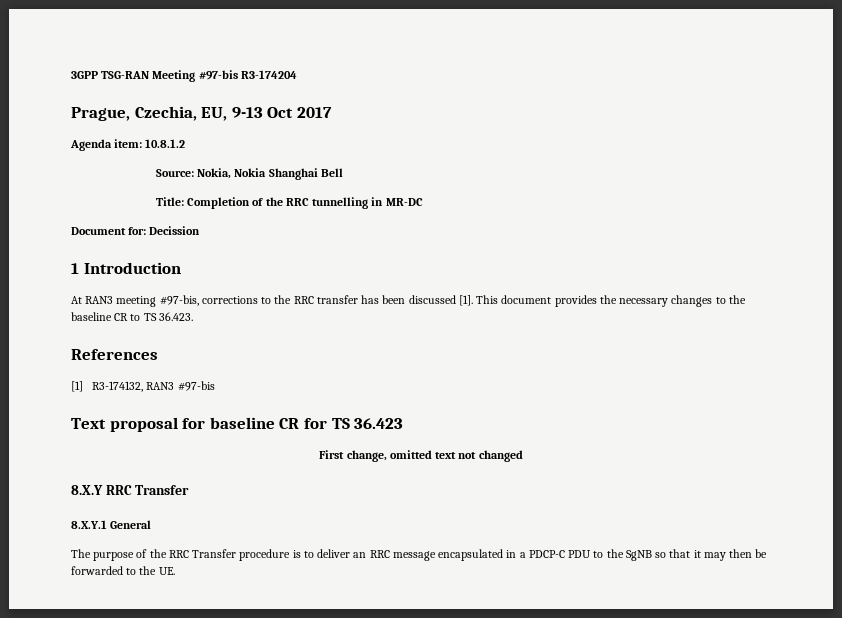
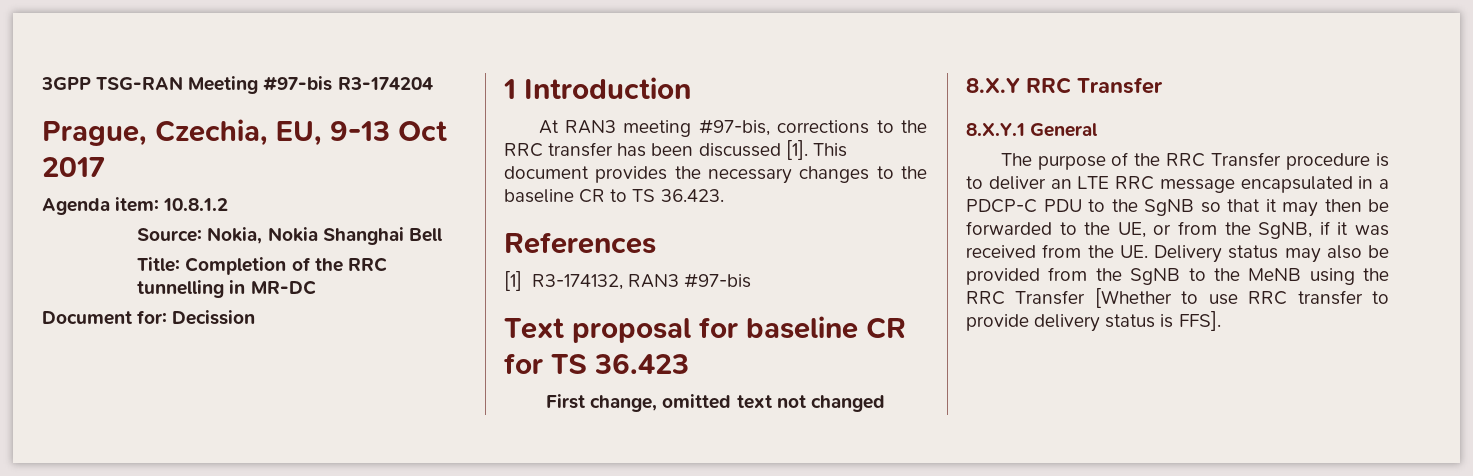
- The purpose of the RRC Transfer procedure is to deliver an RRC message encapsulated in a PDCP-C PDU to the SgNB so that it may then be forwarded to the UE.
+ The purpose of the RRC Transfer procedure is to deliver an LTE RRC message encapsulated in a PDCP-C PDU to the SgNB so that it may then be forwarded to the UE, or from the SgNB, if it was received from the UE. Delivery status may also be provided from the SgNB to the MeNB using the RRC Transfer [Whether to use RRC transfer to provide delivery status is FFS].

